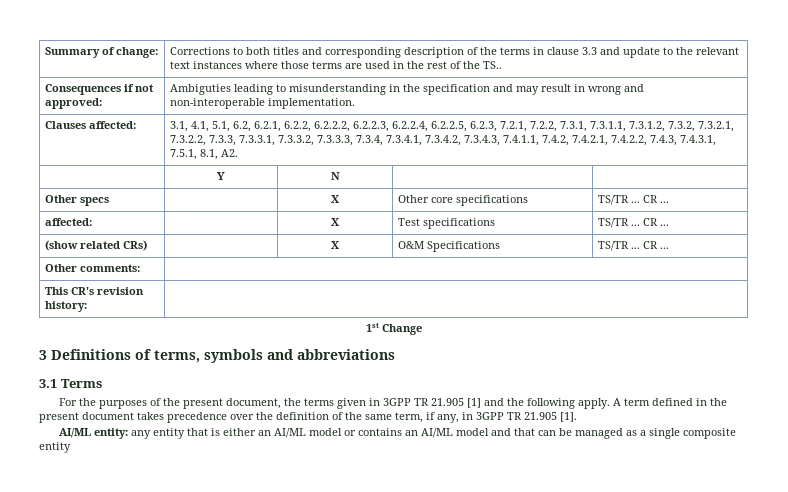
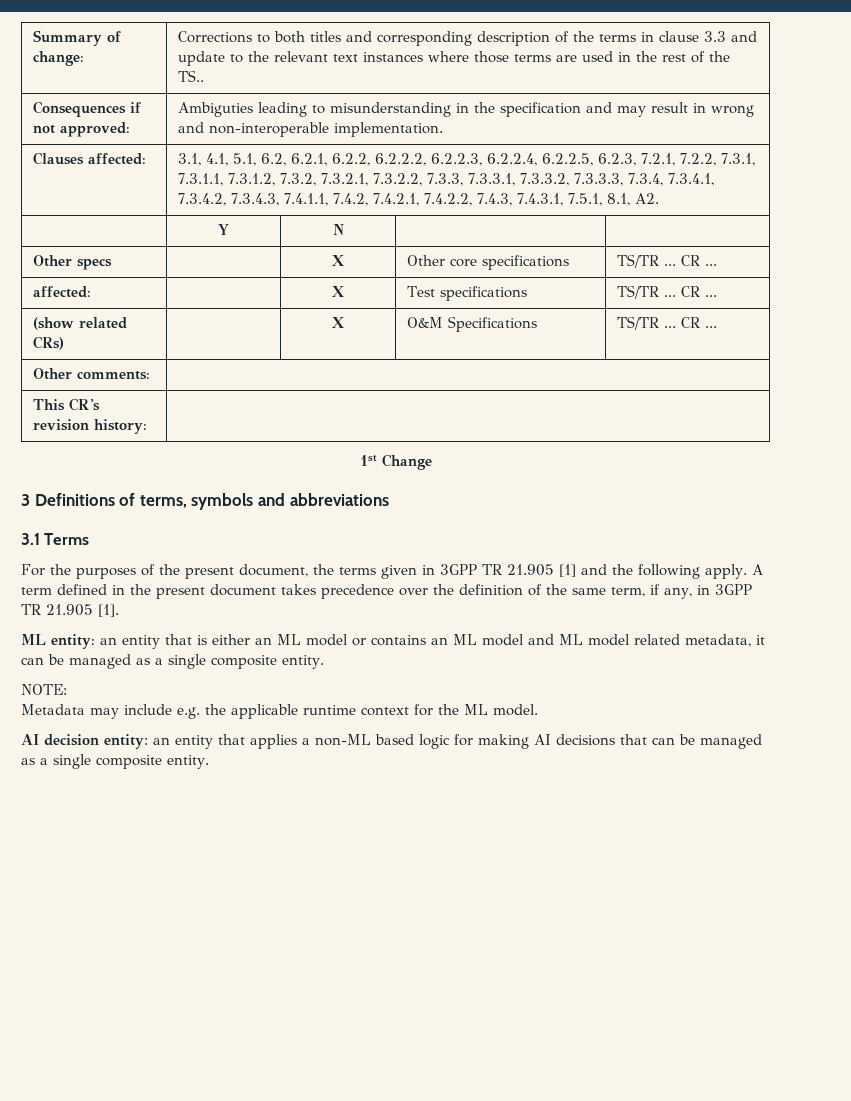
- AI/ML entity: any entity that is either an AI/ML model or contains an AI/ML model and that can be managed as a single composite entity
+ ML entity: an entity that is either an ML model or contains an ML model and ML model related metadata, it can be managed as a single composite entity.
+ NOTE:
+ Metadata may include e.g. the applicable runtime context for the ML model.
+ AI decision entity: an entity that applies a non-ML based logic for making AI decisions that can be managed as a single composite entity.

